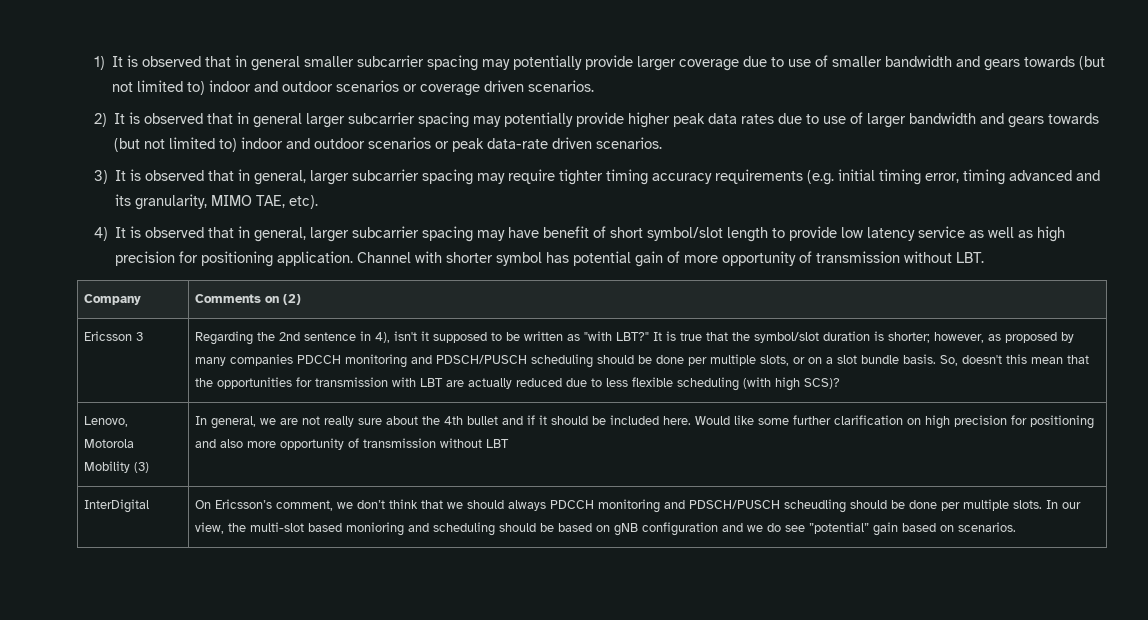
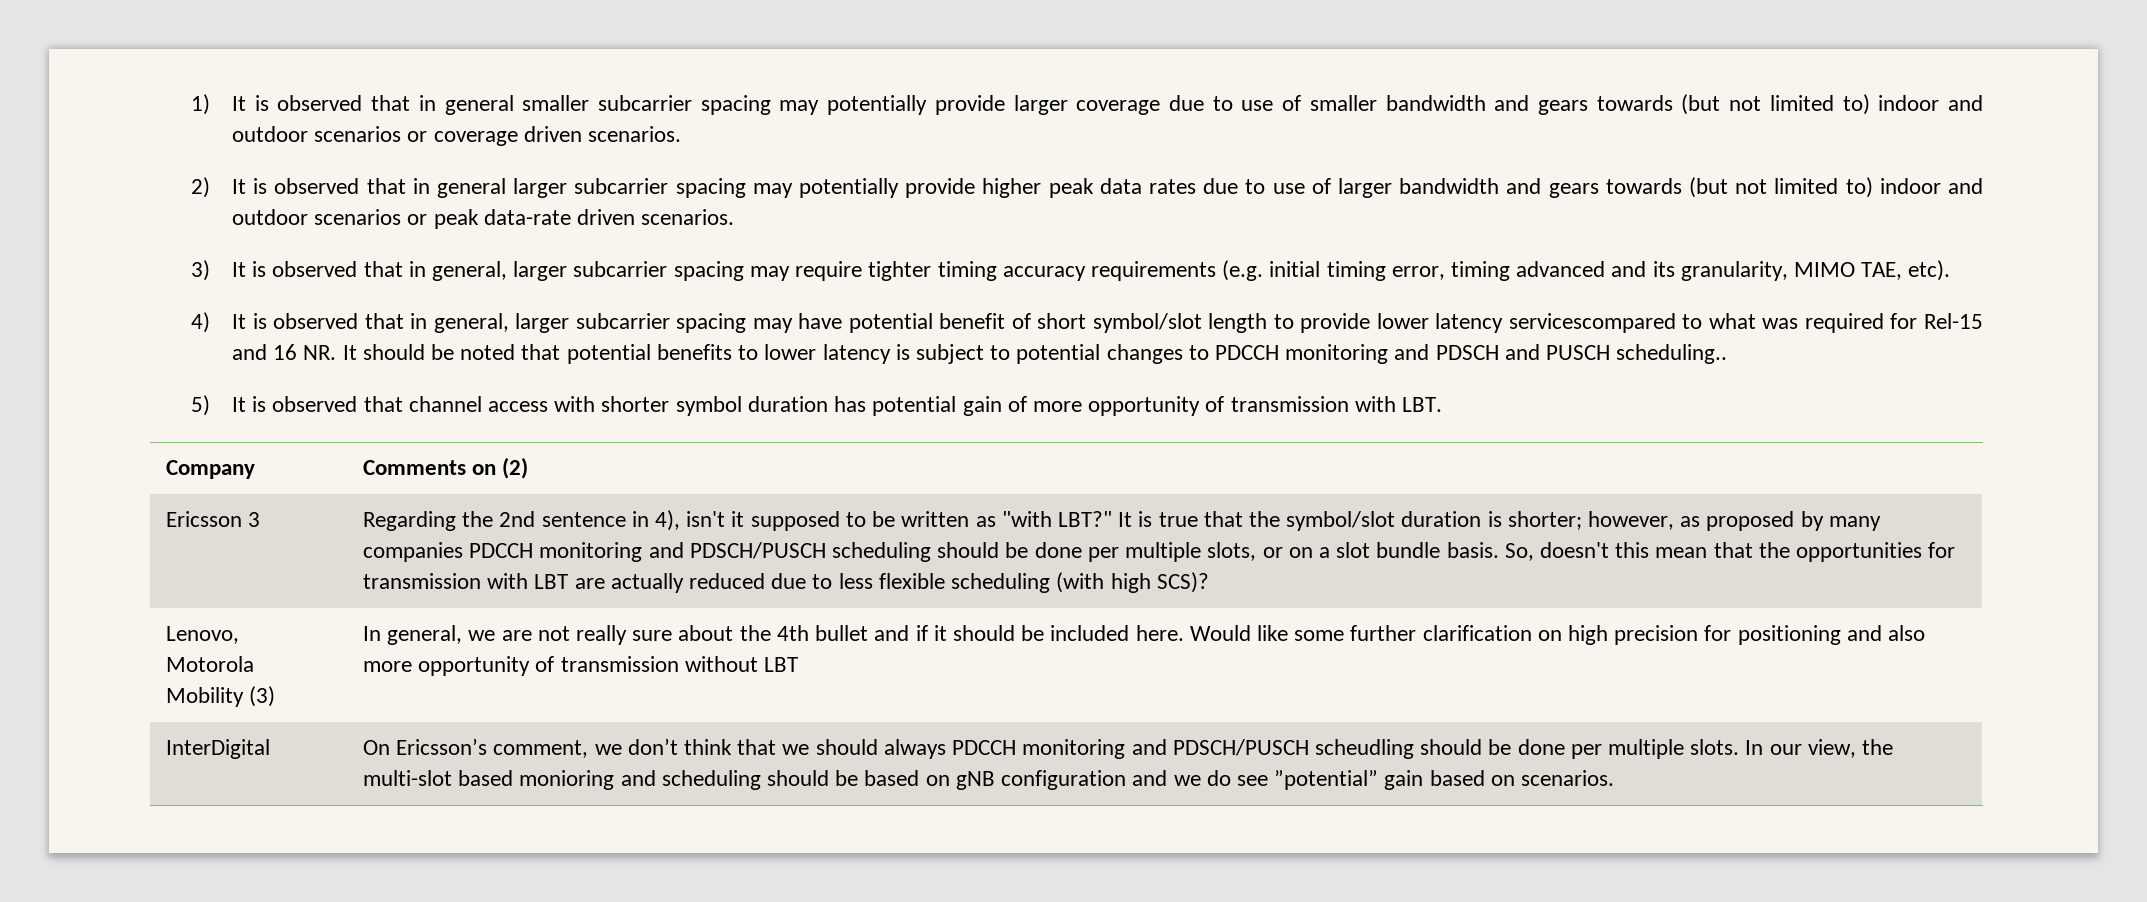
- 4) It is observed that in general, larger subcarrier spacing may have benefit of short symbol/slot length to provide low latency service as well as high precision for positioning application. Channel with shorter symbol has potential gain of more opportunity of transmission without LBT.
+ 4) It is observed that in general, larger subcarrier spacing may have potential benefit of short symbol/slot length to provide lower latency servicescompared to what was required for Rel-15 and 16 NR. It should be noted that potential benefits to lower latency is subject to potential changes to PDCCH monitoring and PDSCH and PUSCH scheduling..
+ 5) It is observed that channel access with shorter symbol duration has potential gain of more opportunity of transmission with LBT.

